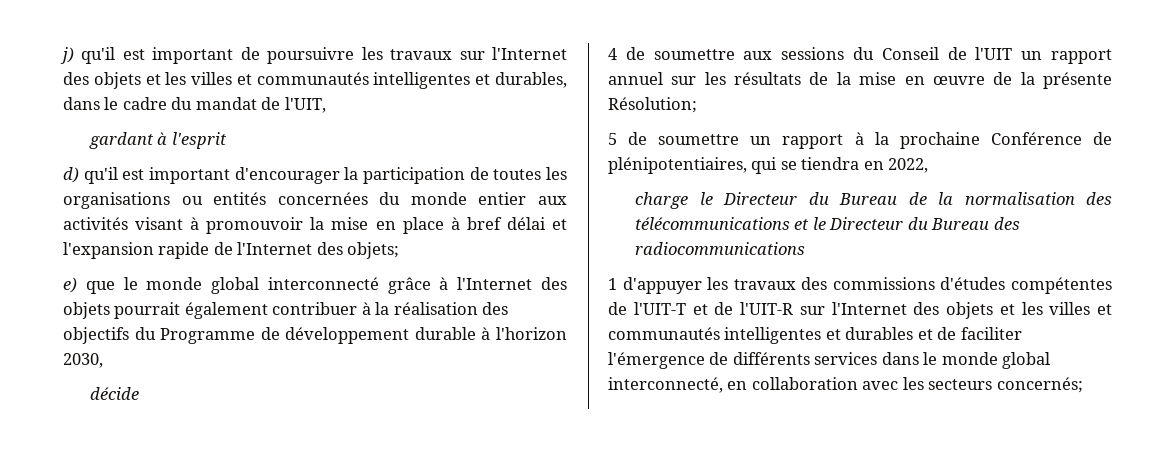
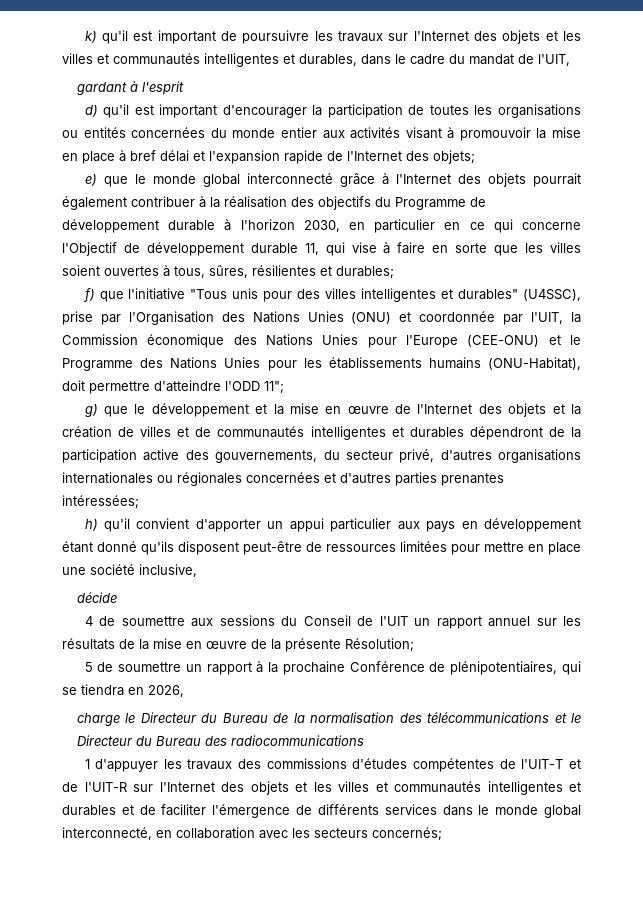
- j) qu'il est important de poursuivre les travaux sur l'Internet des objets et les villes et communautés intelligentes et durables, dans le cadre du mandat de l'UIT,
+ k) qu'il est important de poursuivre les travaux sur l'Internet des objets et les villes et communautés intelligentes et durables, dans le cadre du mandat de l'UIT,
- e) que le monde global interconnecté grâce à l'Internet des objets pourrait également contribuer à la réalisation des objectifs du Programme de développement durable à l'horizon 2030,
+ e) que le monde global interconnecté grâce à l'Internet des objets pourrait également contribuer à la réalisation des objectifs du Programme de développement durable à l'horizon 2030, en particulier en ce qui concerne l'Objectif de développement durable 11, qui vise à faire en sorte que les villes soient ouvertes à tous, sûres, résilientes et durables;
+ f) que l'initiative "Tous unis pour des villes intelligentes et durables" (U4SSC), prise par l'Organisation des Nations Unies (ONU) et coordonnée par l'UIT, la Commission économique des Nations Unies pour l'Europe (CEE-ONU) et le Programme des Nations Unies pour les établissements humains (ONU-Habitat), doit permettre d'atteindre l'ODD 11";
+ g) que le développement et la mise en œuvre de l'Internet des objets et la création de villes et de communautés intelligentes et durables dépendront de la participation active des gouvernements, du secteur privé, d'autres organisations internationales ou régionales concernées et d'autres parties prenantes intéressées;
+ h) qu'il convient d'apporter un appui particulier aux pays en développement étant donné qu'ils disposent peut-être de ressources limitées pour mettre en place une société inclusive,
- 5 de soumettre un rapport à la prochaine Conférence de plénipotentiaires, qui se tiendra en 2022,
+ 5 de soumettre un rapport à la prochaine Conférence de plénipotentiaires, qui se tiendra en 2026,

